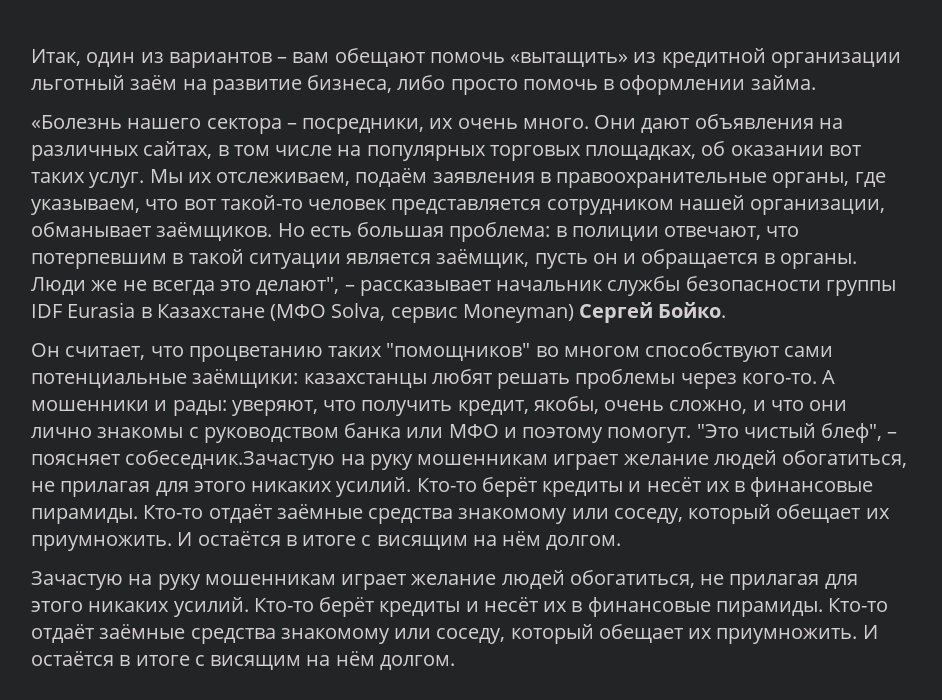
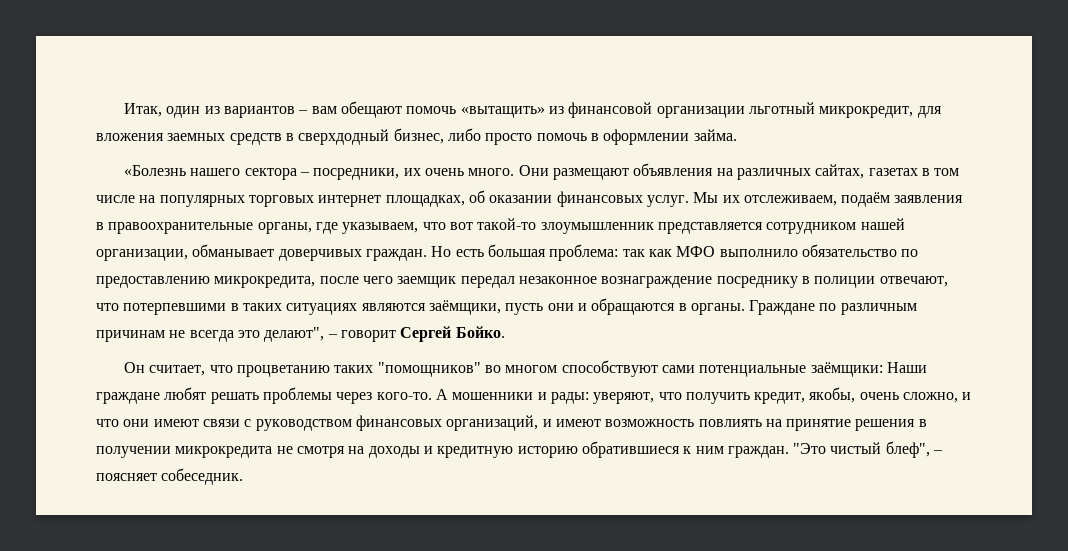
- Итак, один из вариантов – вам обещают помочь «вытащить» из кредитной организации льготный заём на развитие бизнеса, либо просто помочь в оформлении займа.
+ Итак, один из вариантов – вам обещают помочь «вытащить» из финансовой организации льготный микрокредит, для вложения заемных средств в сверхдодный бизнес, либо просто помочь в оформлении займа.
- Они дают объявления на различных сайтах, в том числе на популярных торговых площадках, об оказании вот таких услуг.
+ Они размещают объявления на различных сайтах, газетах в том числе на популярных торговых интернет площадках, об оказании финансовых услуг.
- Мы их отслеживаем, подаём заявления в правоохранительные органы, где указываем, что вот такой-то человек представляется сотрудником нашей организации, обманывает заёмщиков.
+ Мы их отслеживаем, подаём заявления в правоохранительные органы, где указываем, что вот такой-то злоумышленник представляется сотрудником нашей организации, обманывает доверчивых граждан.
- Но есть большая проблема: в полиции отвечают, что потерпевшим в такой ситуации является заёмщик, пусть он и обращается в органы. Люди же не всегда это делают", – рассказывает начальник службы безопасности группы IDF Eurasia в Казахстане (МФО Solva, сервис Moneyman) Сергей Бойко.
+ Но есть большая проблема: так как МФО выполнило обязательство по предоставлению микрокредита, после чего заемщик передал незаконное вознаграждение посреднику в полиции отвечают, что потерпевшими в таких ситуациях являются заёмщики, пусть они и обращаются в органы. Граждане по различным причинам не всегда это делают", – говорит Сергей Бойко.
- Он считает, что процветанию таких "помощников" во многом способствуют сами потенциальные заёмщики: казахстанцы любят решать проблемы через кого-то.
+ Он считает, что процветанию таких "помощников" во многом способствуют сами потенциальные заёмщики: Наши граждане любят решать проблемы через кого-то.
- А мошенники и рады: уверяют, что получить кредит, якобы, очень сложно, и что они лично знакомы с руководством банка или МФО и поэтому помогут.
+ А мошенники и рады: уверяют, что получить кредит, якобы, очень сложно, и что они имеют связи с руководством финансовых организаций, и имеют возможность повлиять на принятие решения в получении микрокредита не смотря на доходы и кредитную историю обратившиеся к ним граждан.
- "Это чистый блеф", – поясняет собеседник.Зачастую на руку мошенникам играет желание людей обогатиться, не прилагая для этого никаких усилий. Кто-то берёт кредиты и несёт их в финансовые пирамиды. Кто-то отдаёт заёмные средства знакомому или соседу, который обещает их приумножить. И остаётся в итоге с висящим на нём долгом.
- Зачастую на руку мошенникам играет желание людей обогатиться, не прилагая для этого никаких усилий. Кто-то берёт кредиты и несёт их в финансовые пирамиды. Кто-то отдаёт заёмные средства знакомому или соседу, который обещает их приумножить. И остаётся в итоге с висящим на нём долгом.
+ "Это чистый блеф", – поясняет собеседник.

